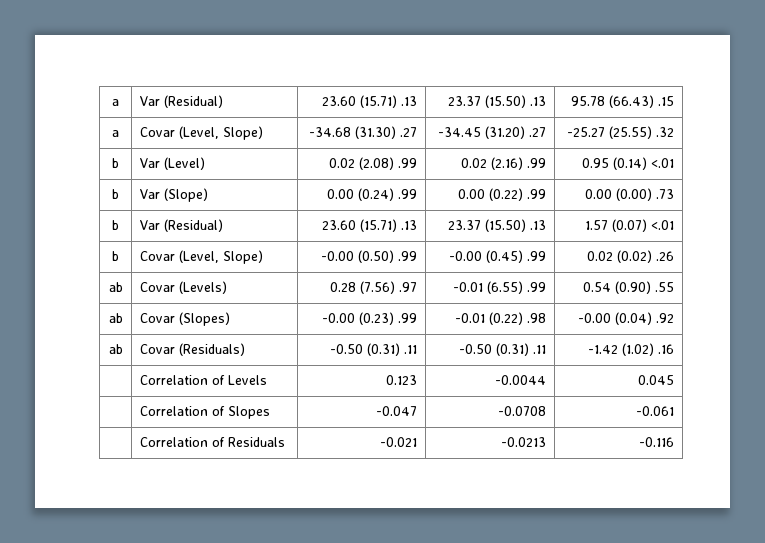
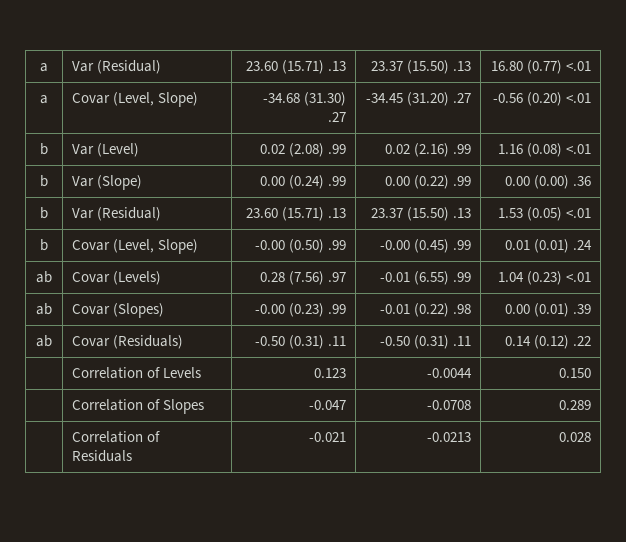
- a | Var (Residual) | 23.60 (15.71) .13 | 23.37 (15.50) .13 | 95.78 (66.43) .15
+ a | Var (Residual) | 23.60 (15.71) .13 | 23.37 (15.50) .13 | 16.80 (0.77) <.01
- a | Covar (Level, Slope) | -34.68 (31.30) .27 | -34.45 (31.20) .27 | -25.27 (25.55) .32
+ a | Covar (Level, Slope) | -34.68 (31.30) .27 | -34.45 (31.20) .27 | -0.56 (0.20) <.01
- b | Var (Level) | 0.02 (2.08) .99 | 0.02 (2.16) .99 | 0.95 (0.14) <.01
+ b | Var (Level) | 0.02 (2.08) .99 | 0.02 (2.16) .99 | 1.16 (0.08) <.01
- b | Var (Slope) | 0.00 (0.24) .99 | 0.00 (0.22) .99 | 0.00 (0.00) .73
+ b | Var (Slope) | 0.00 (0.24) .99 | 0.00 (0.22) .99 | 0.00 (0.00) .36
- b | Var (Residual) | 23.60 (15.71) .13 | 23.37 (15.50) .13 | 1.57 (0.07) <.01
+ b | Var (Residual) | 23.60 (15.71) .13 | 23.37 (15.50) .13 | 1.53 (0.05) <.01
- b | Covar (Level, Slope) | -0.00 (0.50) .99 | -0.00 (0.45) .99 | 0.02 (0.02) .26
+ b | Covar (Level, Slope) | -0.00 (0.50) .99 | -0.00 (0.45) .99 | 0.01 (0.01) .24
- ab | Covar (Levels) | 0.28 (7.56) .97 | -0.01 (6.55) .99 | 0.54 (0.90) .55
+ ab | Covar (Levels) | 0.28 (7.56) .97 | -0.01 (6.55) .99 | 1.04 (0.23) <.01
- ab | Covar (Slopes) | -0.00 (0.23) .99 | -0.01 (0.22) .98 | -0.00 (0.04) .92
+ ab | Covar (Slopes) | -0.00 (0.23) .99 | -0.01 (0.22) .98 | 0.00 (0.01) .39
- ab | Covar (Residuals) | -0.50 (0.31) .11 | -0.50 (0.31) .11 | -1.42 (1.02) .16
+ ab | Covar (Residuals) | -0.50 (0.31) .11 | -0.50 (0.31) .11 | 0.14 (0.12) .22
- | Correlation of Levels | 0.123 | -0.0044 | 0.045
+ | Correlation of Levels | 0.123 | -0.0044 | 0.150
- | Correlation of Slopes | -0.047 | -0.0708 | -0.061
+ | Correlation of Slopes | -0.047 | -0.0708 | 0.289
- | Correlation of Residuals | -0.021 | -0.0213 | -0.116
+ | Correlation of Residuals | -0.021 | -0.0213 | 0.028

